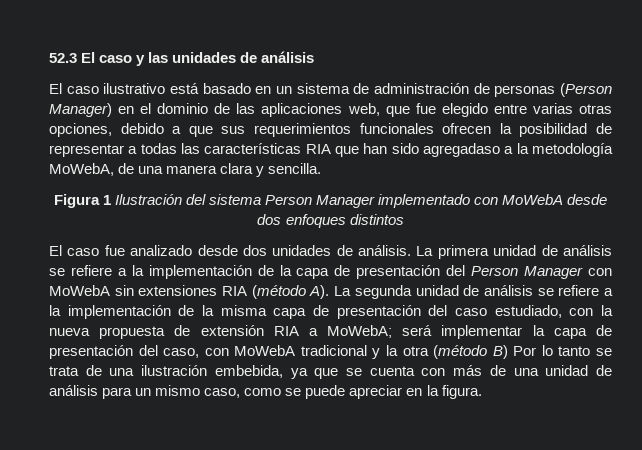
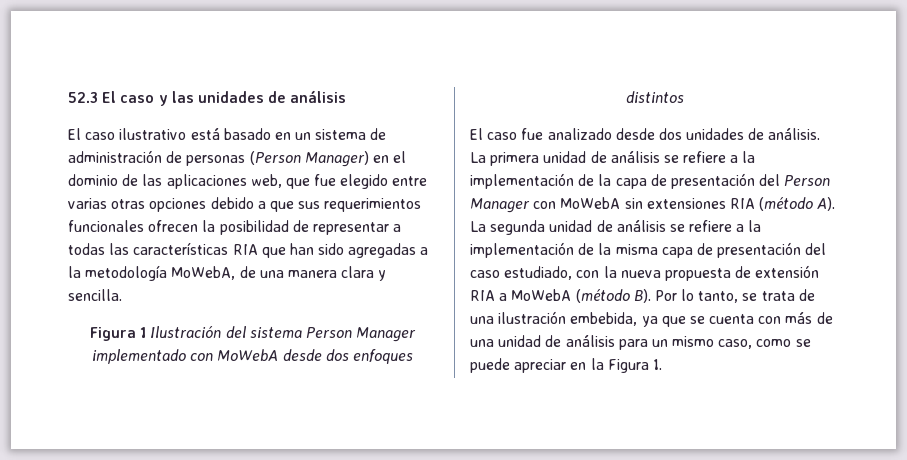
- El caso ilustrativo está basado en un sistema de administración de personas (Person Manager) en el dominio de las aplicaciones web, que fue elegido entre varias otras opciones, debido a que sus requerimientos funcionales ofrecen la posibilidad de representar a todas las características RIA que han sido agregadaso a la metodología MoWebA, de una manera clara y sencilla.
+ El caso ilustrativo está basado en un sistema de administración de personas (Person Manager) en el dominio de las aplicaciones web, que fue elegido entre varias otras opciones debido a que sus requerimientos funcionales ofrecen la posibilidad de representar a todas las características RIA que han sido agregadas a la metodología MoWebA, de una manera clara y sencilla.
- La primera unidad de análisis se refiere a la implementación de la capa de presentación del Person Manager con MoWebA sin extensiones RIA (método A). La segunda unidad de análisis se refiere a la implementación de la misma capa de presentación del caso estudiado, con la nueva propuesta de extensión RIA a MoWebA; será implementar la capa de presentación del caso, con MoWebA tradicional y la otra (método B) Por lo tanto se trata de una ilustración embebida, ya que se cuenta con más de una unidad de análisis para un mismo caso, como se puede apreciar en la figura.
+ La primera unidad de análisis se refiere a la implementación de la capa de presentación del Person Manager con MoWebA sin extensiones RIA (método A). La segunda unidad de análisis se refiere a la implementación de la misma capa de presentación del caso estudiado, con la nueva propuesta de extensión RIA a MoWebA (método B). Por lo tanto, se trata de una ilustración embebida, ya que se cuenta con más de una unidad de análisis para un mismo caso, como se puede apreciar en la Figura 1.

